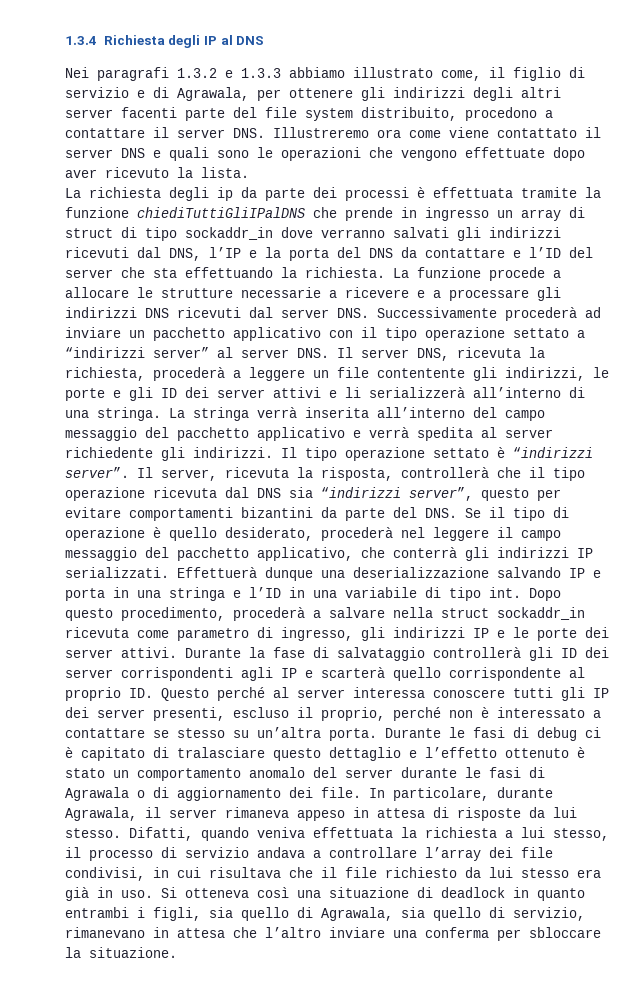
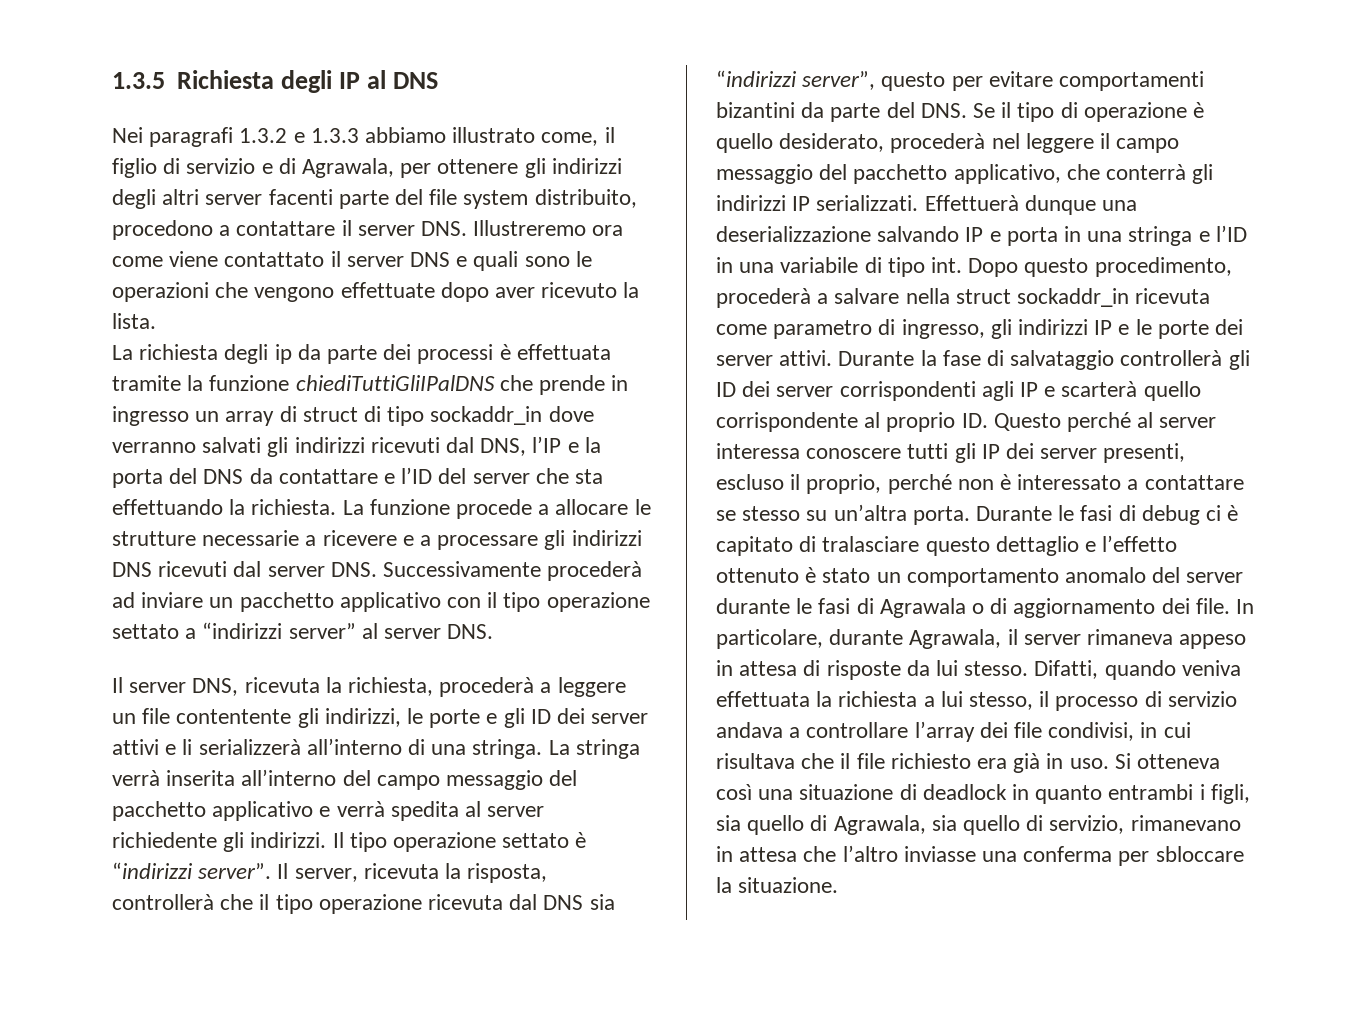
- 1.3.4 Richiesta degli IP al DNS
+ 1.3.5 Richiesta degli IP al DNS
- La funzione procede a allocare le strutture necessarie a ricevere e a processare gli indirizzi DNS ricevuti dal server DNS. Successivamente procederà ad inviare un pacchetto applicativo con il tipo operazione settato a “indirizzi server” al server DNS. Il server DNS, ricevuta la richiesta, procederà a leggere un file contentente gli indirizzi, le porte e gli ID dei server attivi e li serializzerà all’interno di una stringa.
+ La funzione procede a allocare le strutture necessarie a ricevere e a processare gli indirizzi DNS ricevuti dal server DNS. Successivamente procederà ad inviare un pacchetto applicativo con il tipo operazione settato a “indirizzi server” al server DNS.
+ Il server DNS, ricevuta la richiesta, procederà a leggere un file contentente gli indirizzi, le porte e gli ID dei server attivi e li serializzerà all’interno di una stringa.
- Difatti, quando veniva effettuata la richiesta a lui stesso, il processo di servizio andava a controllare l’array dei file condivisi, in cui risultava che il file richiesto da lui stesso era già in uso.
+ Difatti, quando veniva effettuata la richiesta a lui stesso, il processo di servizio andava a controllare l’array dei file condivisi, in cui risultava che il file richiesto era già in uso.
- Si otteneva così una situazione di deadlock in quanto entrambi i figli, sia quello di Agrawala, sia quello di servizio, rimanevano in attesa che l’altro inviare una conferma per sbloccare la situazione.
+ Si otteneva così una situazione di deadlock in quanto entrambi i figli, sia quello di Agrawala, sia quello di servizio, rimanevano in attesa che l’altro inviasse una conferma per sbloccare la situazione.

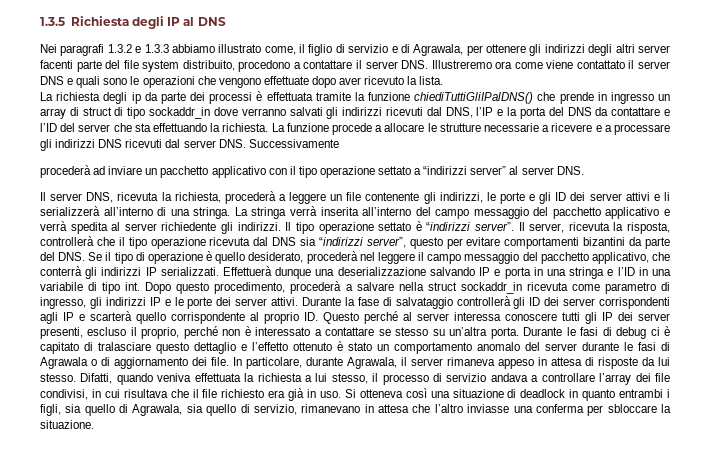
- La richiesta degli ip da parte dei processi è effettuata tramite la funzione chiediTuttiGliIPalDNS che prende in ingresso un array di struct di tipo sockaddr_in dove verranno salvati gli indirizzi ricevuti dal DNS, l’IP e la porta del DNS da contattare e l’ID del server che sta effettuando la richiesta.
+ La richiesta degli ip da parte dei processi è effettuata tramite la funzione chiediTuttiGliIPalDNS() che prende in ingresso un array di struct di tipo sockaddr_in dove verranno salvati gli indirizzi ricevuti dal DNS, l’IP e la porta del DNS da contattare e l’ID del server che sta effettuando la richiesta.
- La funzione procede a allocare le strutture necessarie a ricevere e a processare gli indirizzi DNS ricevuti dal server DNS. Successivamente procederà ad inviare un pacchetto applicativo con il tipo operazione settato a “indirizzi server” al server DNS.
+ La funzione procede a allocare le strutture necessarie a ricevere e a processare gli indirizzi DNS ricevuti dal server DNS. Successivamente
+ procederà ad inviare un pacchetto applicativo con il tipo operazione settato a “indirizzi server” al server DNS.
- Il server DNS, ricevuta la richiesta, procederà a leggere un file contentente gli indirizzi, le porte e gli ID dei server attivi e li serializzerà all’interno di una stringa.
+ Il server DNS, ricevuta la richiesta, procederà a leggere un file contenente gli indirizzi, le porte e gli ID dei server attivi e li serializzerà all’interno di una stringa.

